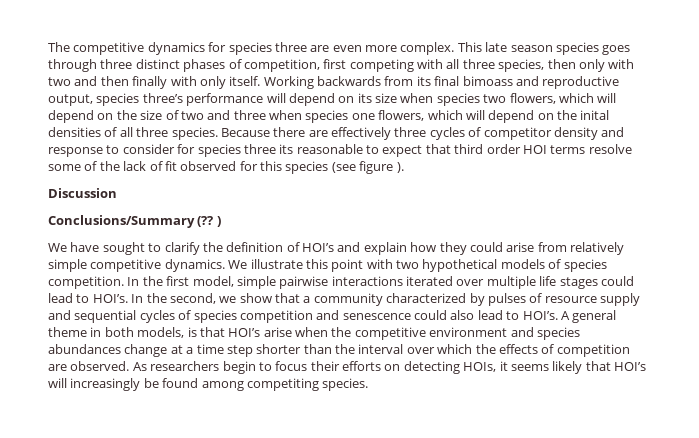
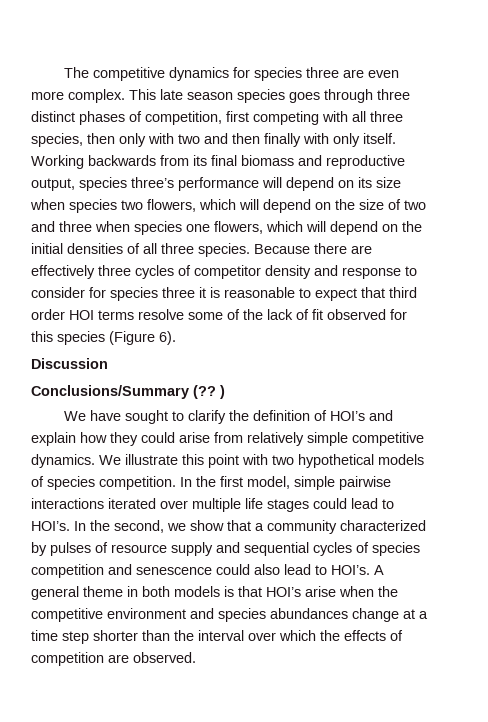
- Working backwards from its final bimoass and reproductive output, species three’s performance will depend on its size when species two flowers, which will depend on the size of two and three when species one flowers, which will depend on the inital densities of all three species.
+ Working backwards from its final biomass and reproductive output, species three’s performance will depend on its size when species two flowers, which will depend on the size of two and three when species one flowers, which will depend on the initial densities of all three species.
- Because there are effectively three cycles of competitor density and response to consider for species three its reasonable to expect that third order HOI terms resolve some of the lack of fit observed for this species (see figure ).
+ Because there are effectively three cycles of competitor density and response to consider for species three it is reasonable to expect that third order HOI terms resolve some of the lack of fit observed for this species (Figure 6).
- A general theme in both models, is that HOI’s arise when the competitive environment and species abundances change at a time step shorter than the interval over which the effects of competition are observed. As researchers begin to focus their efforts on detecting HOIs, it seems likely that HOI’s will increasingly be found among competiting species.
+ A general theme in both models is that HOI’s arise when the competitive environment and species abundances change at a time step shorter than the interval over which the effects of competition are observed.

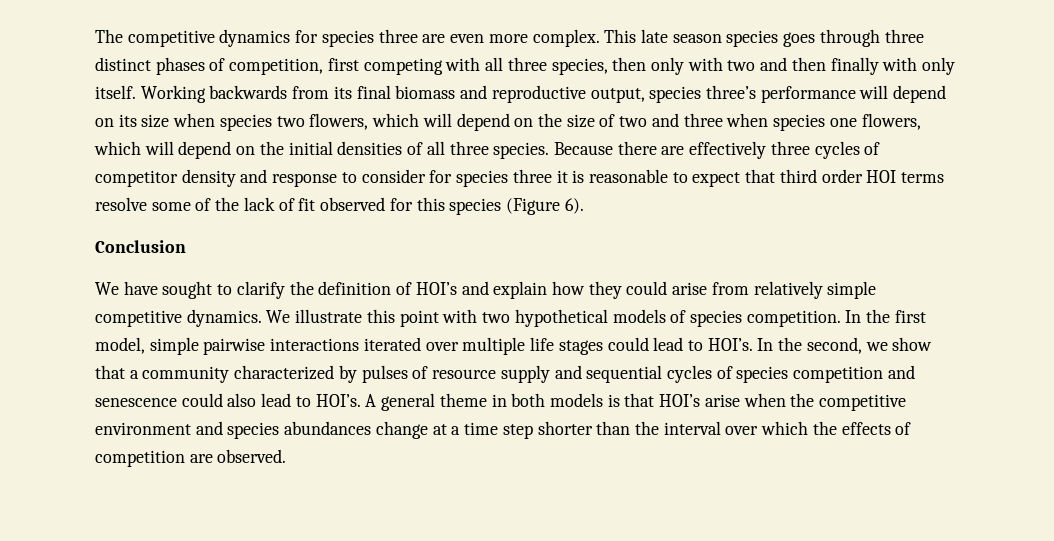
- Discussion
- Conclusions/Summary (?? )
+ Conclusion

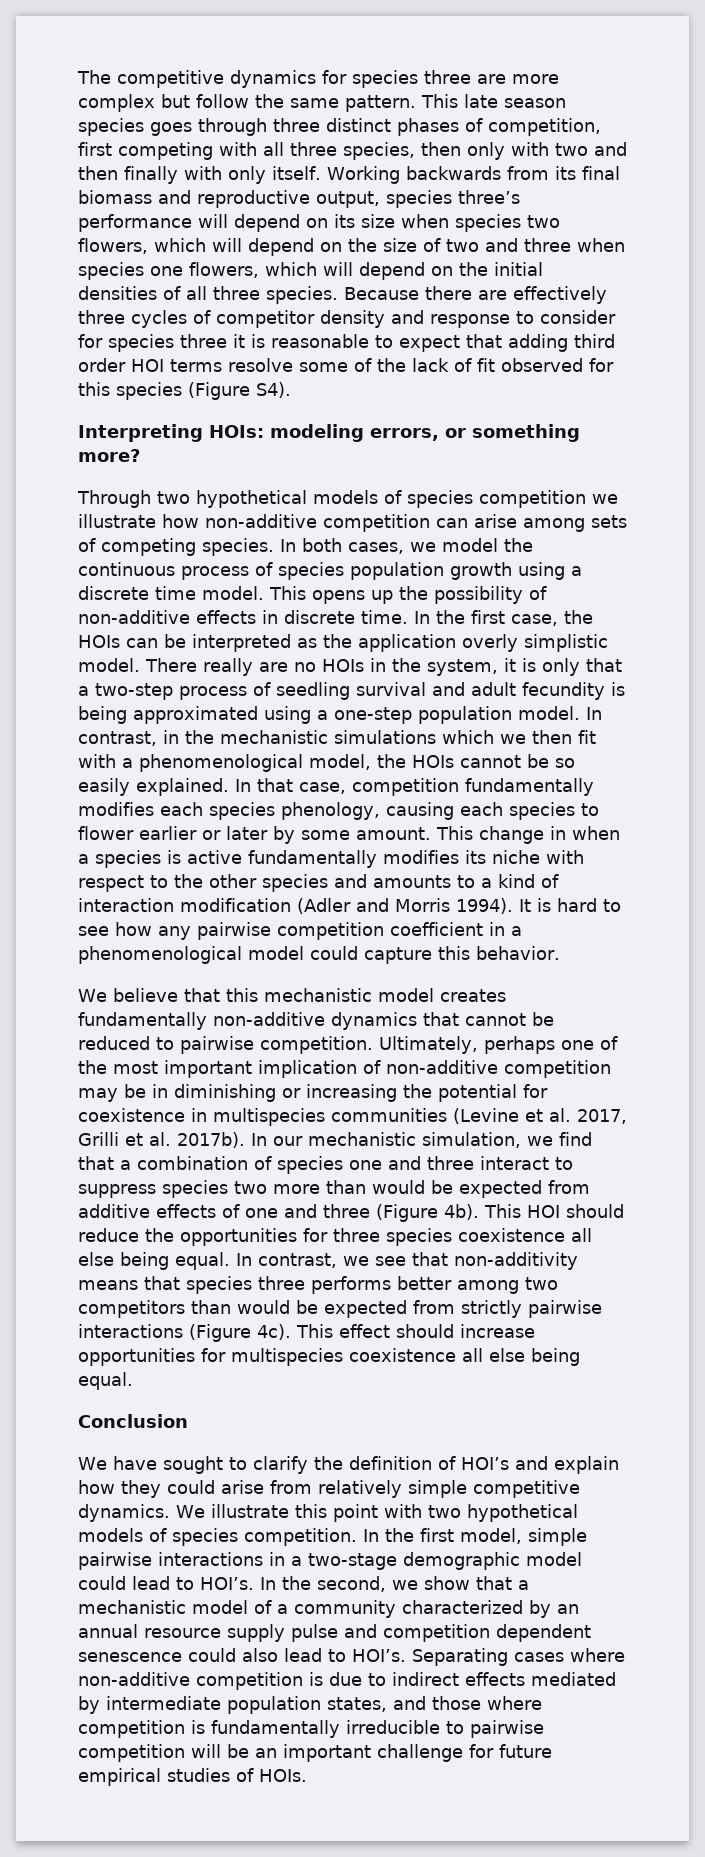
- The competitive dynamics for species three are even more complex.
+ The competitive dynamics for species three are more complex but follow the same pattern.
- Because there are effectively three cycles of competitor density and response to consider for species three it is reasonable to expect that third order HOI terms resolve some of the lack of fit observed for this species (Figure 6).
+ Because there are effectively three cycles of competitor density and response to consider for species three it is reasonable to expect that adding third order HOI terms resolve some of the lack of fit observed for this species (Figure S4).
+ Interpreting HOIs: modeling errors, or something more?
+ Through two hypothetical models of species competition we illustrate how non-additive competition can arise among sets of competing species. In both cases, we model the continuous process of species population growth using a discrete time model. This opens up the possibility of non-additive effects in discrete time. In the first case, the HOIs can be interpreted as the application overly simplistic model. There really are no HOIs in the system, it is only that a two-step process of seedling survival and adult fecundity is being approximated using a one-step population model. In contrast, in the mechanistic simulations which we then fit with a phenomenological model, the HOIs cannot be so easily explained. In that case, competition fundamentally modifies each species phenology, causing each species to flower earlier or later by some amount. This change in when a species is active fundamentally modifies its niche with respect to the other species and amounts to a kind of interaction modification (Adler and Morris 1994). It is hard to see how any pairwise competition coefficient in a phenomenological model could capture this behavior.
+ We believe that this mechanistic model creates fundamentally non-additive dynamics that cannot be reduced to pairwise competition. Ultimately, perhaps one of the most important implication of non-additive competition may be in diminishing or increasing the potential for coexistence in multispecies communities (Levine et al. 2017, Grilli et al. 2017b). In our mechanistic simulation, we find that a combination of species one and three interact to suppress species two more than would be expected from additive effects of one and three (Figure 4b). This HOI should reduce the opportunities for three species coexistence all else being equal. In contrast, we see that non-additivity means that species three performs better among two competitors than would be expected from strictly pairwise interactions (Figure 4c). This effect should increase opportunities for multispecies coexistence all else being equal.
- In the first model, simple pairwise interactions iterated over multiple life stages could lead to HOI’s.
+ In the first model, simple pairwise interactions in a two-stage demographic model could lead to HOI’s.
- In the second, we show that a community characterized by pulses of resource supply and sequential cycles of species competition and senescence could also lead to HOI’s.
+ In the second, we show that a mechanistic model of a community characterized by an annual resource supply pulse and competition dependent senescence could also lead to HOI’s.
- A general theme in both models is that HOI’s arise when the competitive environment and species abundances change at a time step shorter than the interval over which the effects of competition are observed.
+ Separating cases where non-additive competition is due to indirect effects mediated by intermediate population states, and those where competition is fundamentally irreducible to pairwise competition will be an important challenge for future empirical studies of HOIs.

